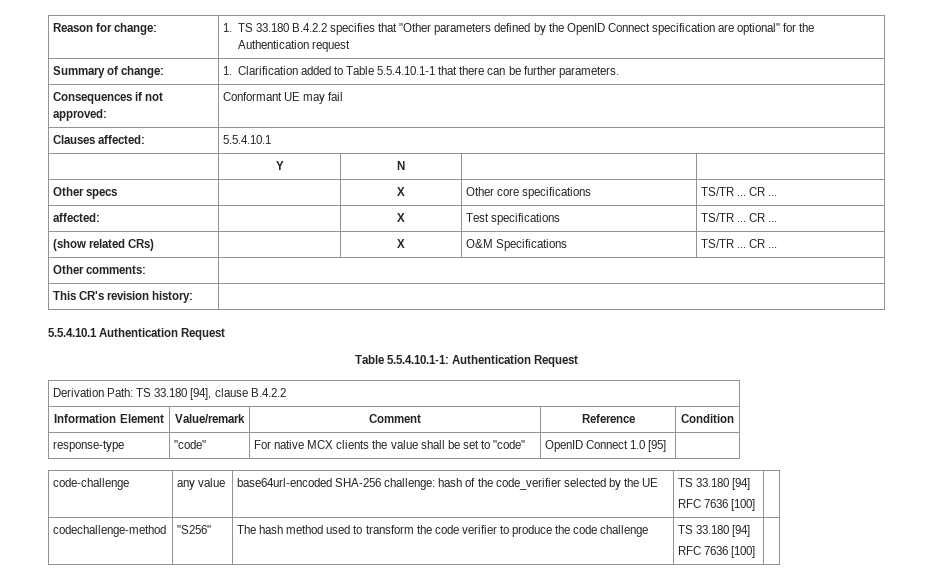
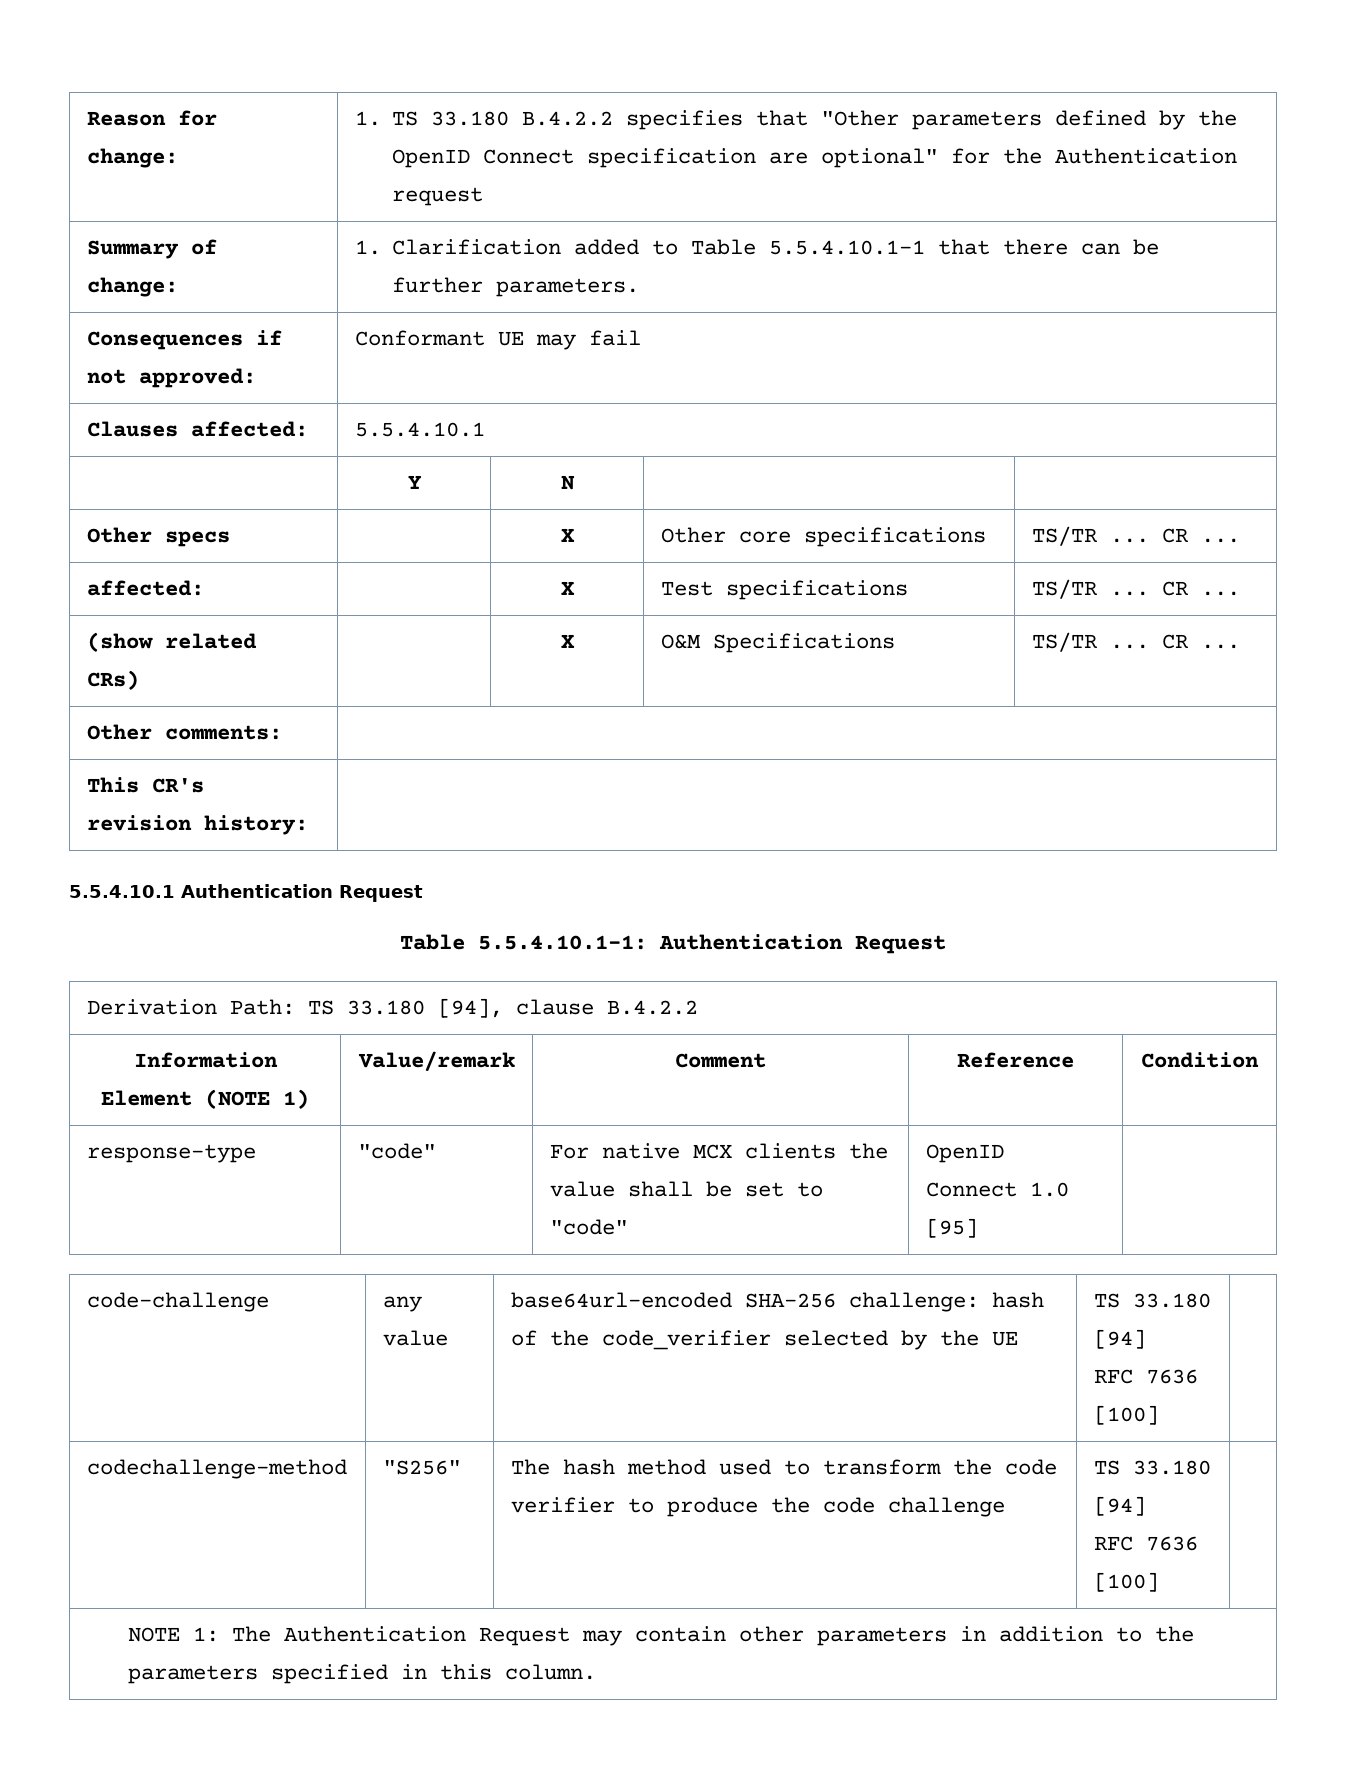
- Information Element | Value/remark | Comment | Reference | Condition
+ Information Element (NOTE 1) | Value/remark | Comment | Reference | Condition
+ NOTE 1: The Authentication Request may contain other parameters in addition to the parameters specified in this column.

